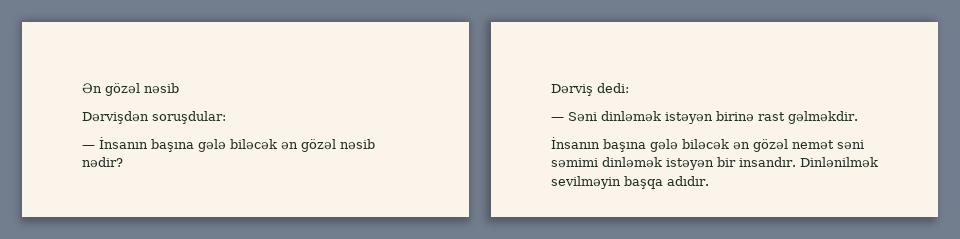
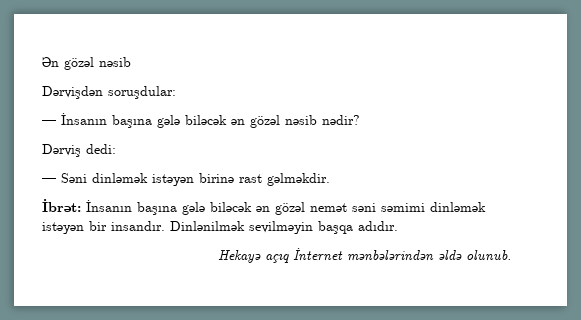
- İnsanın başına gələ biləcək ən gözəl nemət səni səmimi dinləmək istəyən bir insandır.
+ İbrət: İnsanın başına gələ biləcək ən gözəl nemət səni səmimi dinləmək istəyən bir insandır.
+ Hekayə açıq İnternet mənbələrindən əldə olunub.

